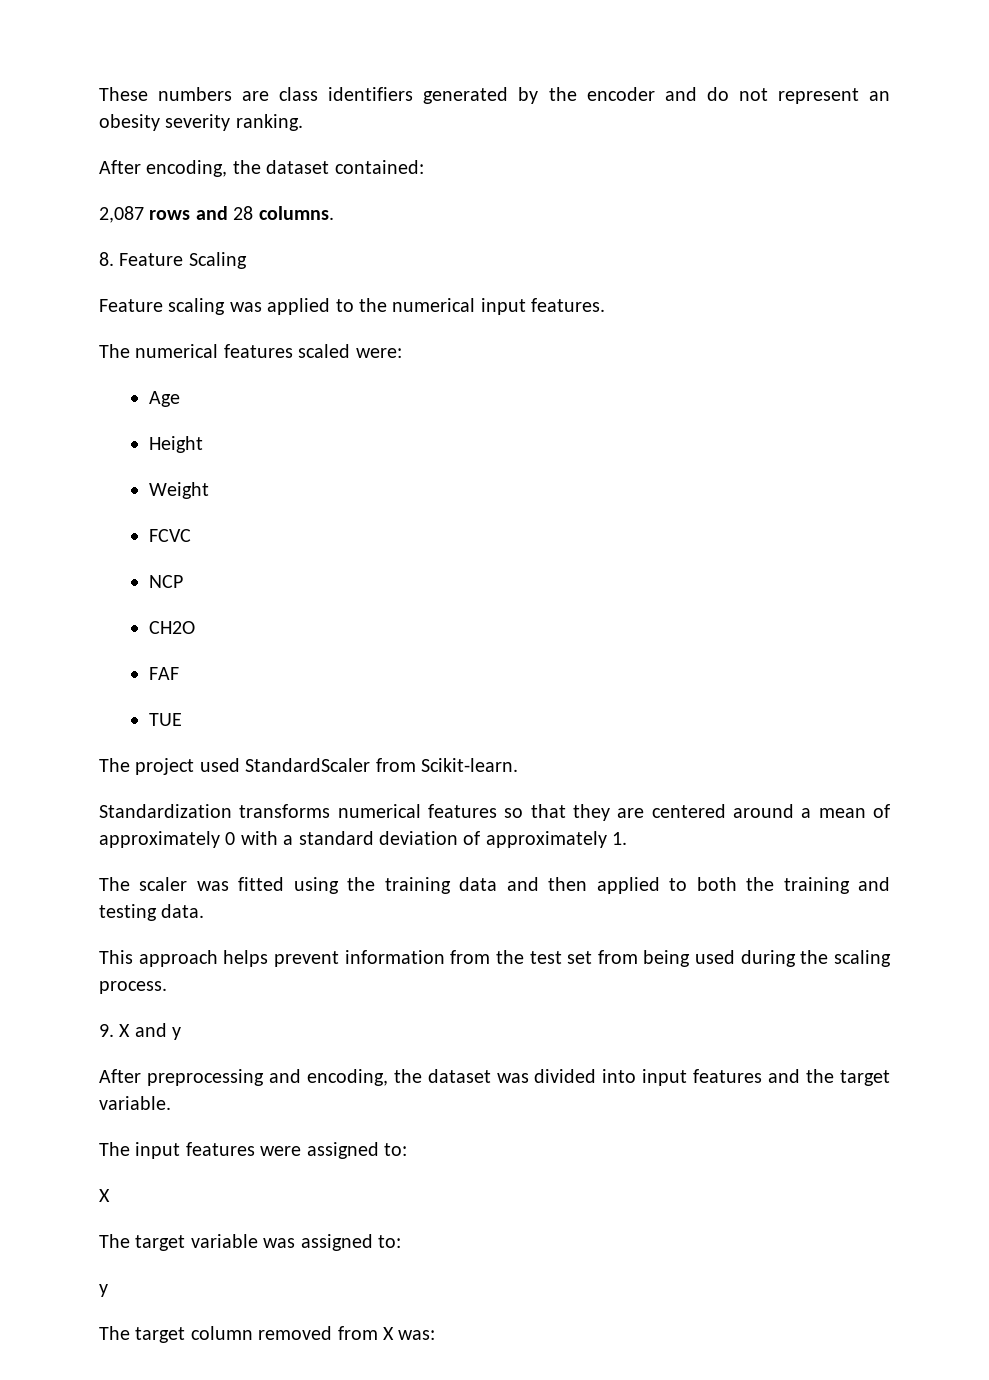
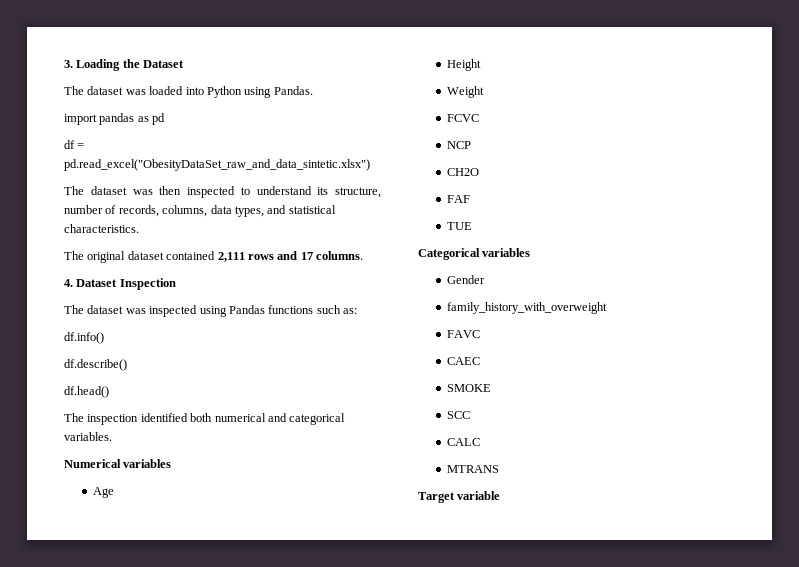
- These numbers are class identifiers generated by the encoder and do not represent an obesity severity ranking.
- After encoding, the dataset contained:
- 2,087 rows and 28 columns.
+ 3. Loading the Dataset
+ The dataset was loaded into Python using Pandas.
+ import pandas as pd
+ df = pd.read_excel("ObesityDataSet_raw_and_data_sintetic.xlsx")
+ The dataset was then inspected to understand its structure, number of records, columns, data types, and statistical characteristics.
+ The original dataset contained 2,111 rows and 17 columns.
- 8. Feature Scaling
- Feature scaling was applied to the numerical input features.
- The numerical features scaled were:
+ 4. Dataset Inspection
+ The dataset was inspected using Pandas functions such as:
+ df.info()
+ df.describe()
+ df.head()
+ The inspection identified both numerical and categorical variables.
+ Numerical variables
- The project used StandardScaler from Scikit-learn.
- Standardization transforms numerical features so that they are centered around a mean of approximately 0 with a standard deviation of approximately 1.
- The scaler was fitted using the training data and then applied to both the training and testing data.
- This approach helps prevent information from the test set from being used during the scaling process.
- 9. X and y
- After preprocessing and encoding, the dataset was divided into input features and the target variable.
- The input features were assigned to:
- X
- The target variable was assigned to:
- y
- The target column removed from X was:
+ Categorical variables
+ Gender
+ family_history_with_overweight
+ FAVC
+ CAEC
+ SMOKE
+ SCC
+ CALC
+ MTRANS
+ Target variable

